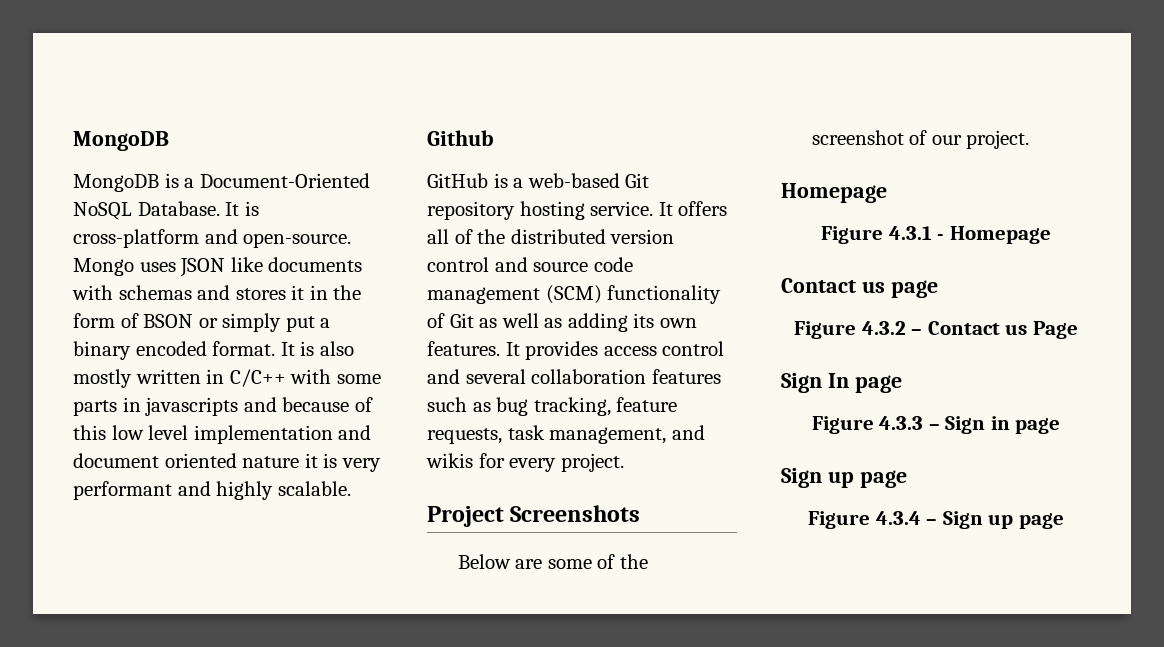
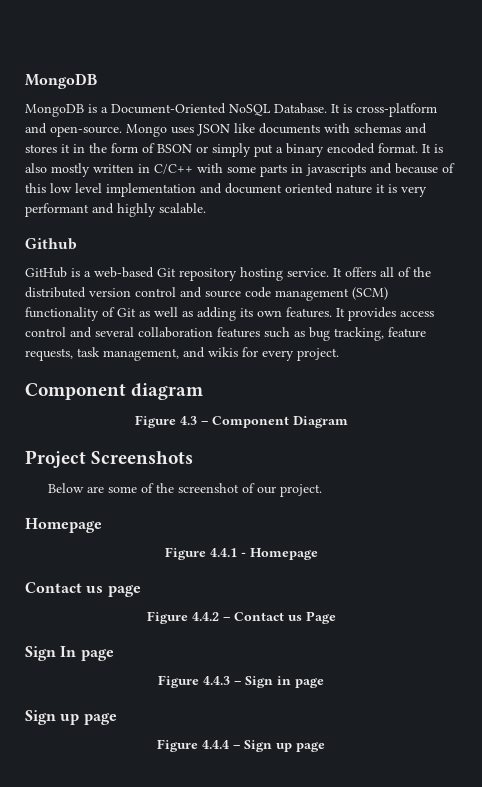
+ Component diagram
+ Figure 4.3 – Component Diagram
- Figure 4.3.1 - Homepage
+ Figure 4.4.1 - Homepage
- Figure 4.3.2 – Contact us Page
+ Figure 4.4.2 – Contact us Page
- Figure 4.3.3 – Sign in page
+ Figure 4.4.3 – Sign in page
- Figure 4.3.4 – Sign up page
+ Figure 4.4.4 – Sign up page

